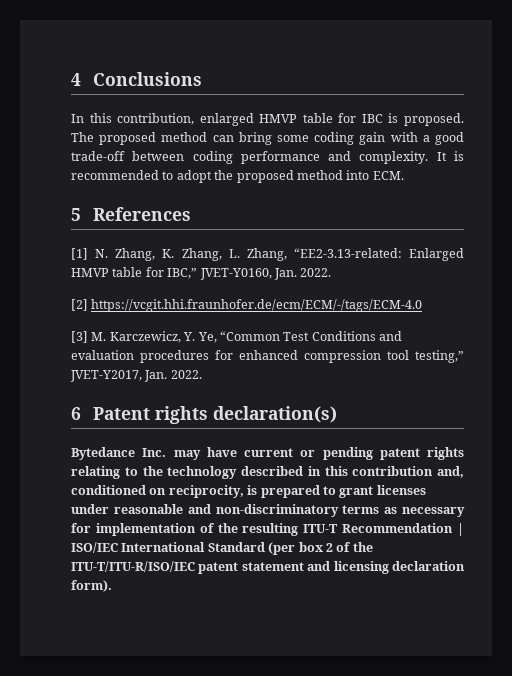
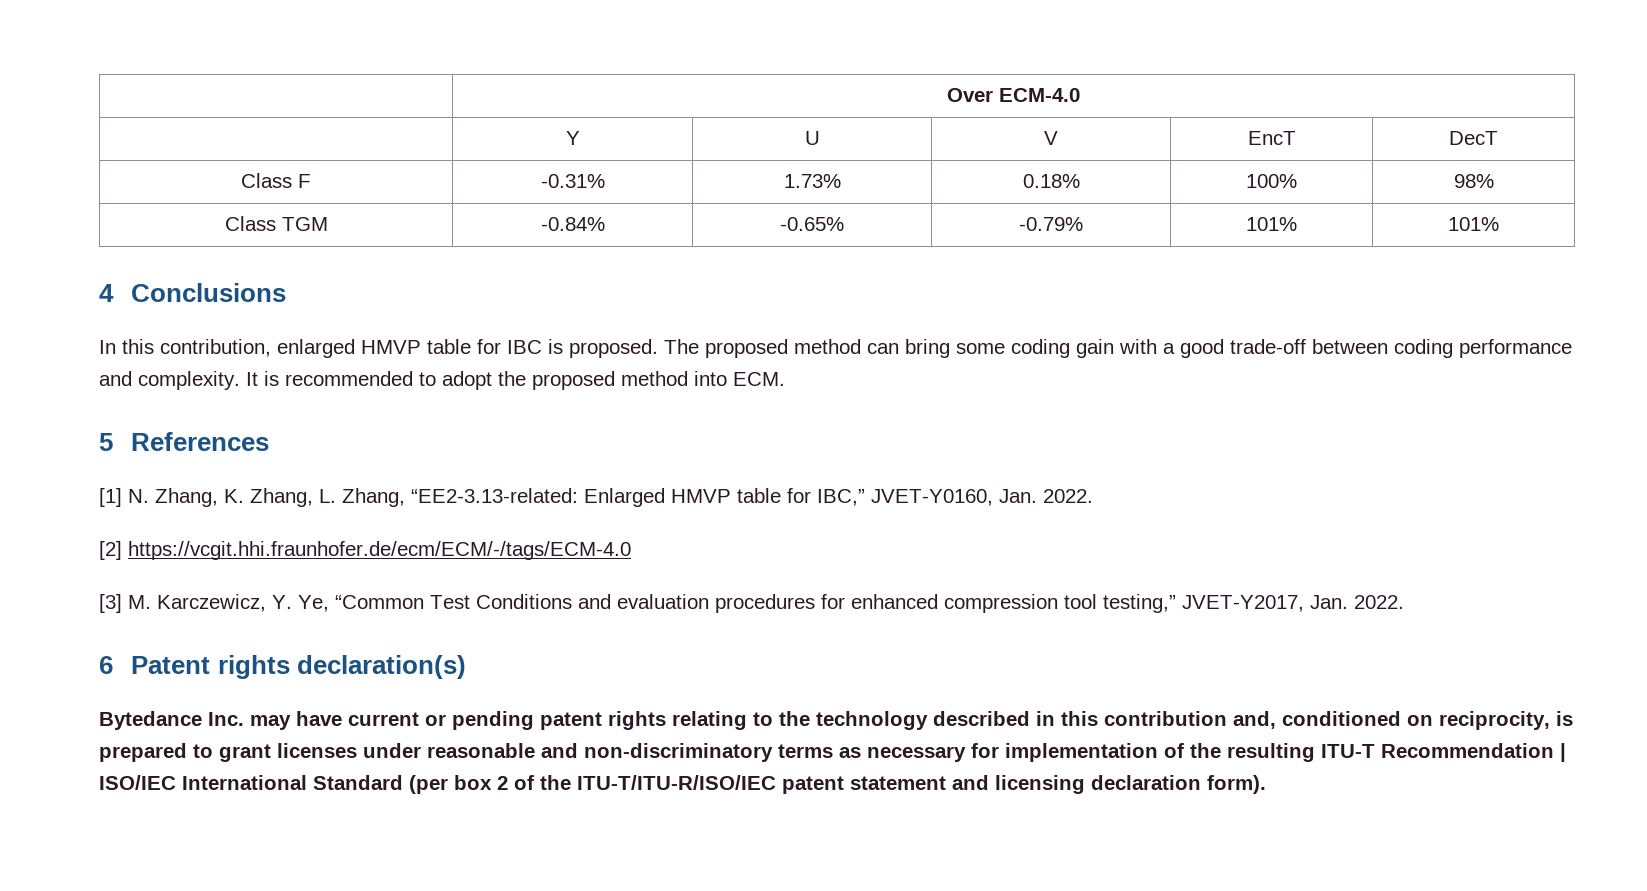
+ | Over ECM-4.0
+ | Y | U | V | EncT | DecT
+ Class F | -0.31% | 1.73% | 0.18% | 100% | 98%
+ Class TGM | -0.84% | -0.65% | -0.79% | 101% | 101%

